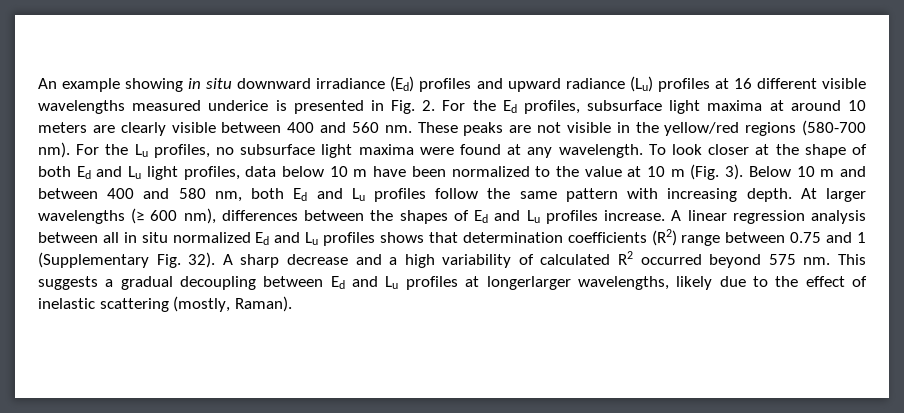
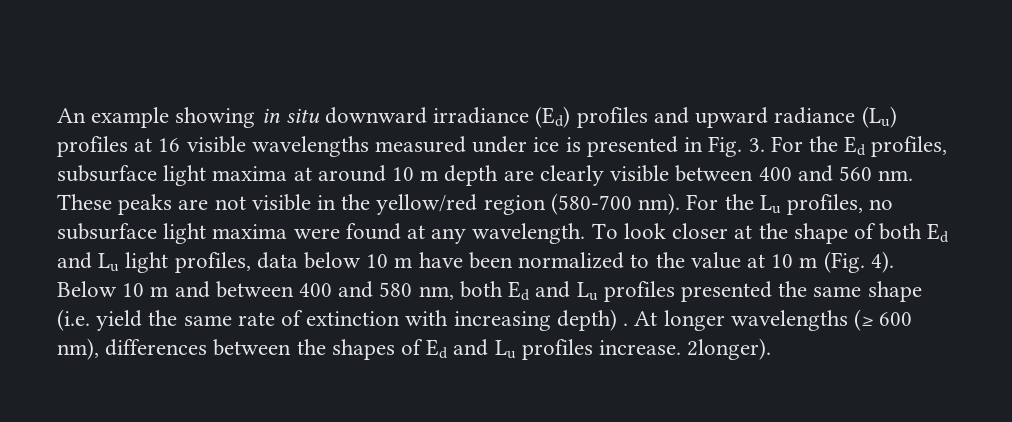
- An example showing in situ downward irradiance (Ed) profiles and upward radiance (Lu) profiles at 16 different visible wavelengths measured underice is presented in Fig. 2. For the Ed profiles, subsurface light maxima at around 10 meters are clearly visible between 400 and 560 nm.
+ An example showing in situ downward irradiance (Ed) profiles and upward radiance (Lu) profiles at 16 visible wavelengths measured under ice is presented in Fig. 3. For the Ed profiles, subsurface light maxima at around 10 m depth are clearly visible between 400 and 560 nm.
- These peaks are not visible in the yellow/red regions (580-700 nm).
+ These peaks are not visible in the yellow/red region (580-700 nm).
- To look closer at the shape of both Ed and Lu light profiles, data below 10 m have been normalized to the value at 10 m (Fig. 3).
+ To look closer at the shape of both Ed and Lu light profiles, data below 10 m have been normalized to the value at 10 m (Fig. 4).
- Below 10 m and between 400 and 580 nm, both Ed and Lu profiles follow the same pattern with increasing depth. At larger wavelengths (≥ 600 nm), differences between the shapes of Ed and Lu profiles increase.
+ Below 10 m and between 400 and 580 nm, both Ed and Lu profiles presented the same shape (i.e. yield the same rate of extinction with increasing depth) . At longer wavelengths (≥ 600 nm), differences between the shapes of Ed and Lu profiles increase.
- A linear regression analysis between all in situ normalized Ed and Lu profiles shows that determination coefficients (R2) range between 0.75 and 1 (Supplementary Fig. 32). A sharp decrease and a high variability of calculated R2 occurred beyond 575 nm. This suggests a gradual decoupling between Ed and Lu profiles at longerlarger wavelengths, likely due to the effect of inelastic scattering (mostly, Raman).
+ 2longer).

